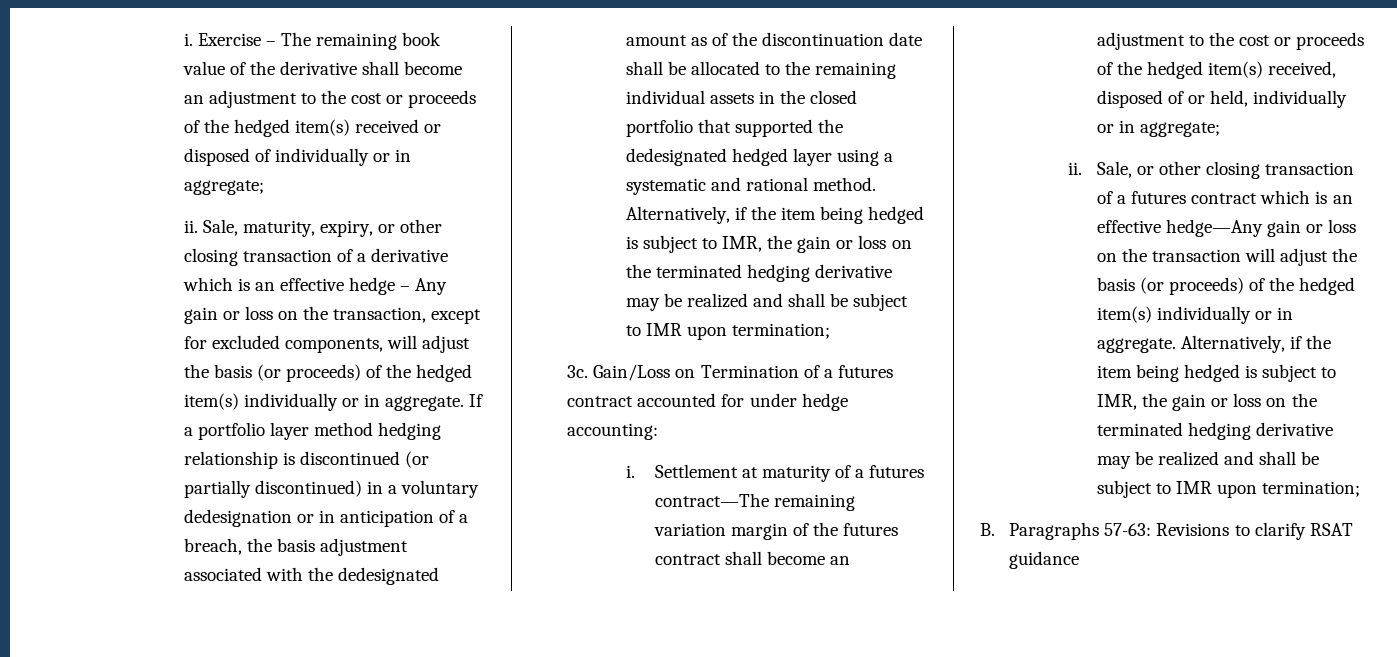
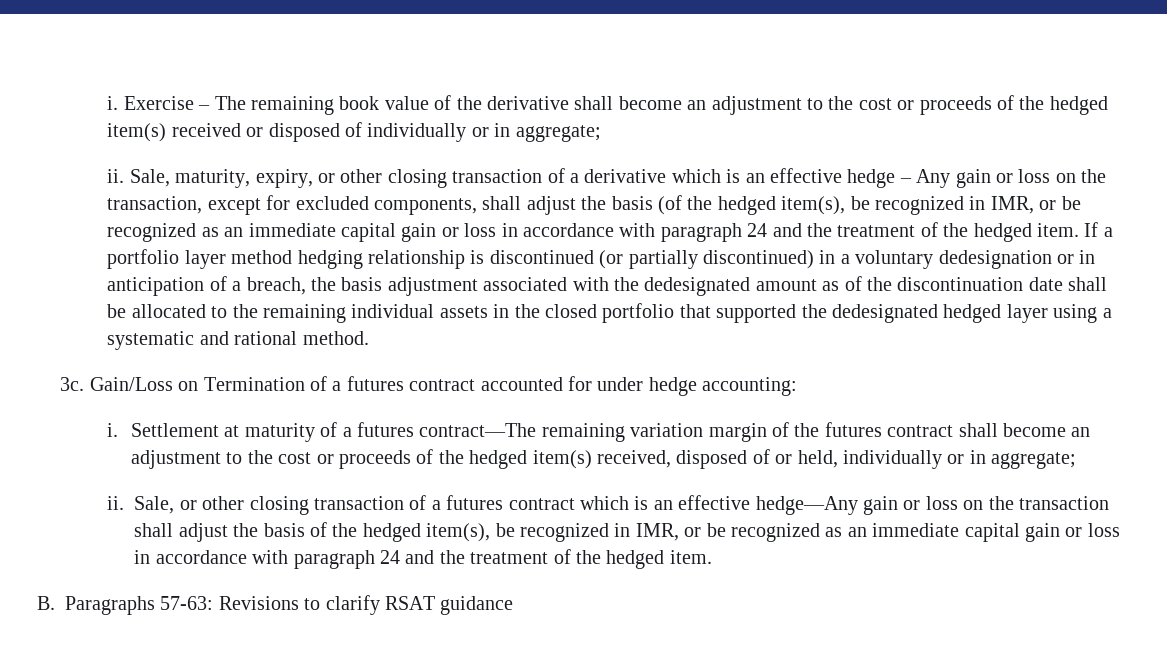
- Sale, maturity, expiry, or other closing transaction of a derivative which is an effective hedge – Any gain or loss on the transaction, except for excluded components, will adjust the basis (or proceeds) of the hedged item(s) individually or in aggregate.
+ Sale, maturity, expiry, or other closing transaction of a derivative which is an effective hedge – Any gain or loss on the transaction, except for excluded components, shall adjust the basis (of the hedged item(s), be recognized in IMR, or be recognized as an immediate capital gain or loss in accordance with paragraph 24 and the treatment of the hedged item.
- If a portfolio layer method hedging relationship is discontinued (or partially discontinued) in a voluntary dedesignation or in anticipation of a breach, the basis adjustment associated with the dedesignated amount as of the discontinuation date shall be allocated to the remaining individual assets in the closed portfolio that supported the dedesignated hedged layer using a systematic and rational method. Alternatively, if the item being hedged is subject to IMR, the gain or loss on the terminated hedging derivative may be realized and shall be subject to IMR upon termination;
+ If a portfolio layer method hedging relationship is discontinued (or partially discontinued) in a voluntary dedesignation or in anticipation of a breach, the basis adjustment associated with the dedesignated amount as of the discontinuation date shall be allocated to the remaining individual assets in the closed portfolio that supported the dedesignated hedged layer using a systematic and rational method.
- Sale, or other closing transaction of a futures contract which is an effective hedge—Any gain or loss on the transaction will adjust the basis (or proceeds) of the hedged item(s) individually or in aggregate. Alternatively, if the item being hedged is subject to IMR, the gain or loss on the terminated hedging derivative may be realized and shall be subject to IMR upon termination;
+ Sale, or other closing transaction of a futures contract which is an effective hedge—Any gain or loss on the transaction shall adjust the basis of the hedged item(s), be recognized in IMR, or be recognized as an immediate capital gain or loss in accordance with paragraph 24 and the treatment of the hedged item.

